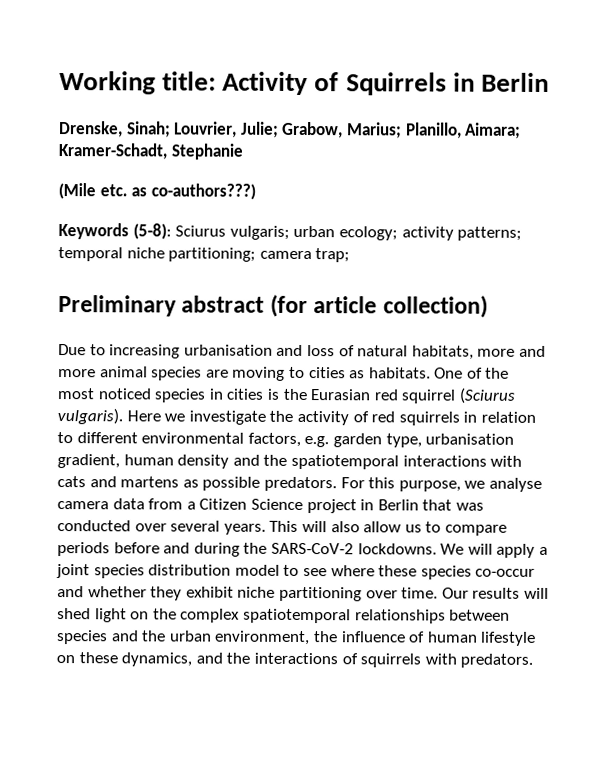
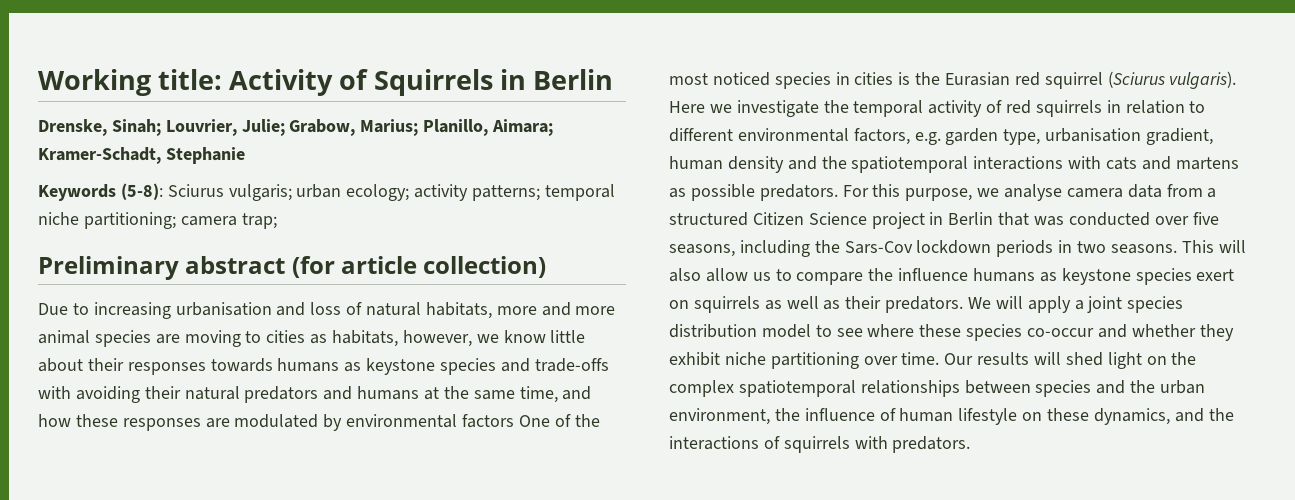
- (Mile etc. as co-authors???)
- Due to increasing urbanisation and loss of natural habitats, more and more animal species are moving to cities as habitats. One of the most noticed species in cities is the Eurasian red squirrel (Sciurus vulgaris).
+ Due to increasing urbanisation and loss of natural habitats, more and more animal species are moving to cities as habitats, however, we know little about their responses towards humans as keystone species and trade-offs with avoiding their natural predators and humans at the same time, and how these responses are modulated by environmental factors One of the most noticed species in cities is the Eurasian red squirrel (Sciurus vulgaris).
- Here we investigate the activity of red squirrels in relation to different environmental factors, e.g. garden type, urbanisation gradient, human density and the spatiotemporal interactions with cats and martens as possible predators.
+ Here we investigate the temporal activity of red squirrels in relation to different environmental factors, e.g. garden type, urbanisation gradient, human density and the spatiotemporal interactions with cats and martens as possible predators.
- For this purpose, we analyse camera data from a Citizen Science project in Berlin that was conducted over several years.
+ For this purpose, we analyse camera data from a structured Citizen Science project in Berlin that was conducted over five seasons, including the Sars-Cov lockdown periods in two seasons.
- This will also allow us to compare periods before and during the SARS-CoV-2 lockdowns.
+ This will also allow us to compare the influence humans as keystone species exert on squirrels as well as their predators.

